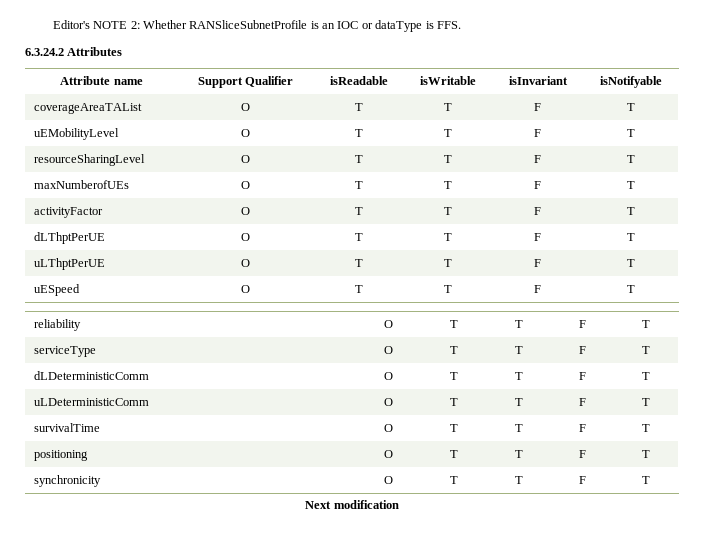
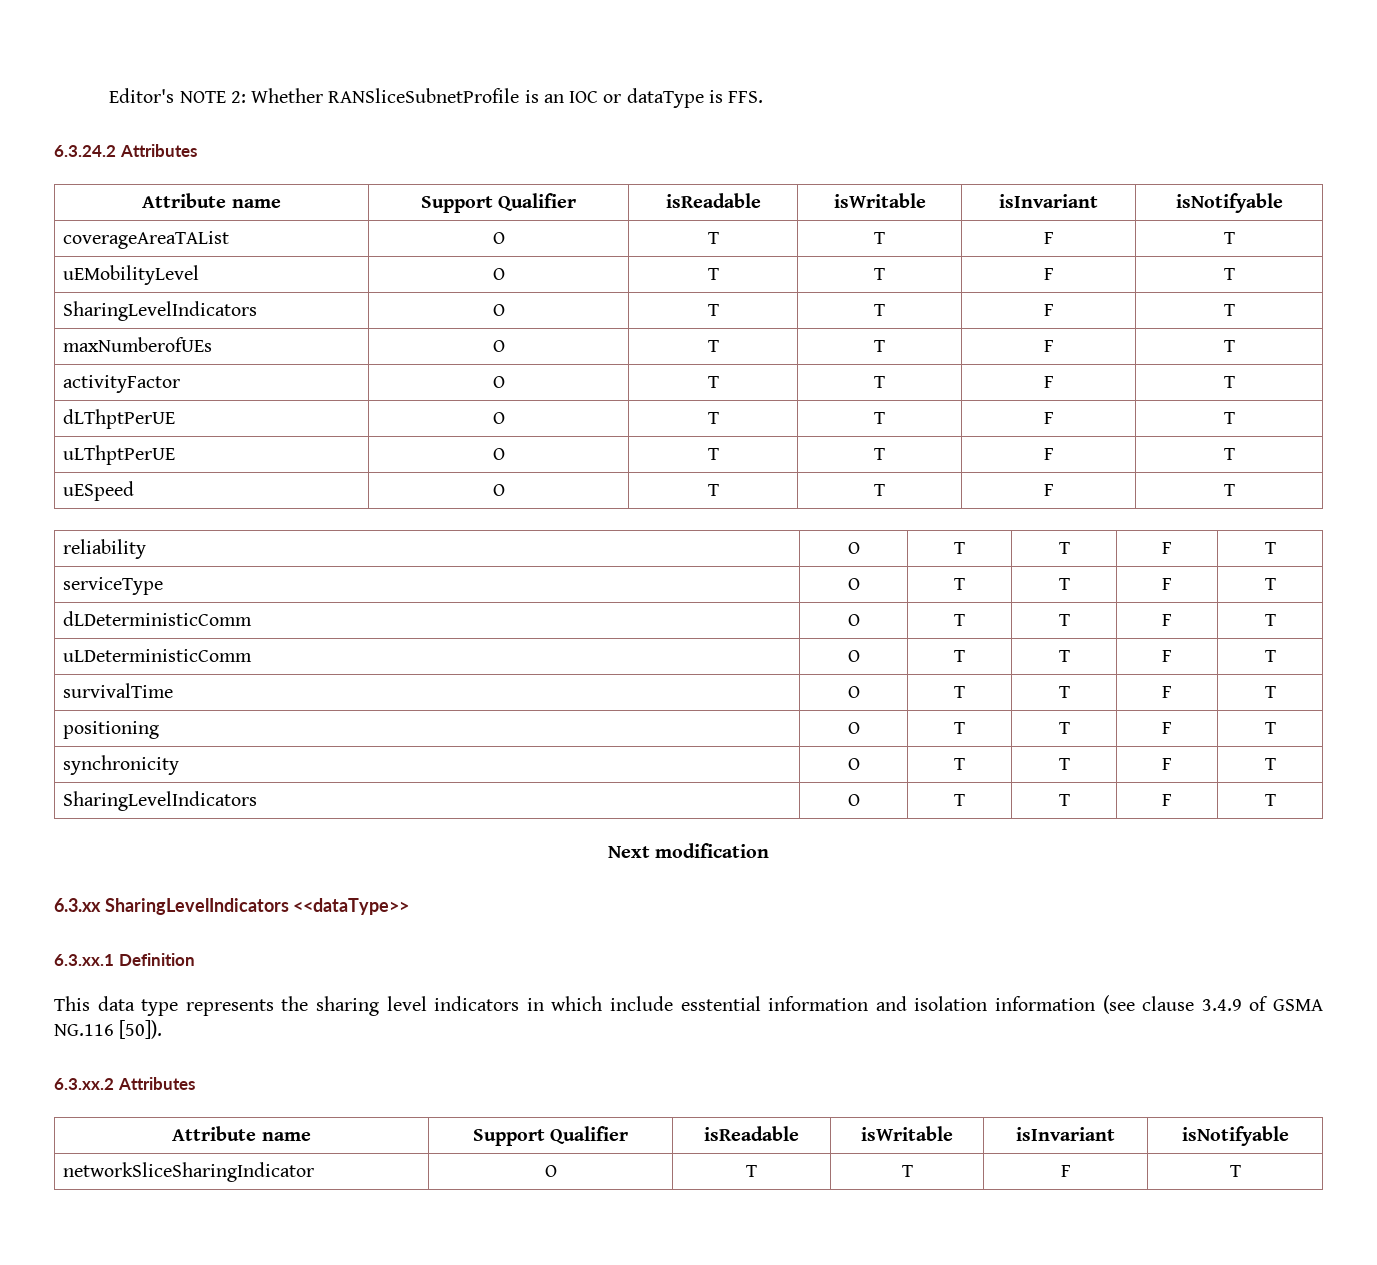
  uEMobilityLevel | O | T | T | F | T
- resourceSharingLevel | O | T | T | F | T
+ SharingLevelIndicators | O | T | T | F | T
  synchronicity | O | T | T | F | T
+ SharingLevelIndicators | O | T | T | F | T
  Next modification
+ 6.3.xx SharingLevelIndicators <<dataType>>
+ 6.3.xx.1 Definition
+ This data type represents the sharing level indicators in which include esstential information and isolation information (see clause 3.4.9 of GSMA NG.116 [50]).
+ 6.3.xx.2 Attributes
+ Attribute name | Support Qualifier | isReadable | isWritable | isInvariant | isNotifyable
+ networkSliceSharingIndicator | O | T | T | F | T

